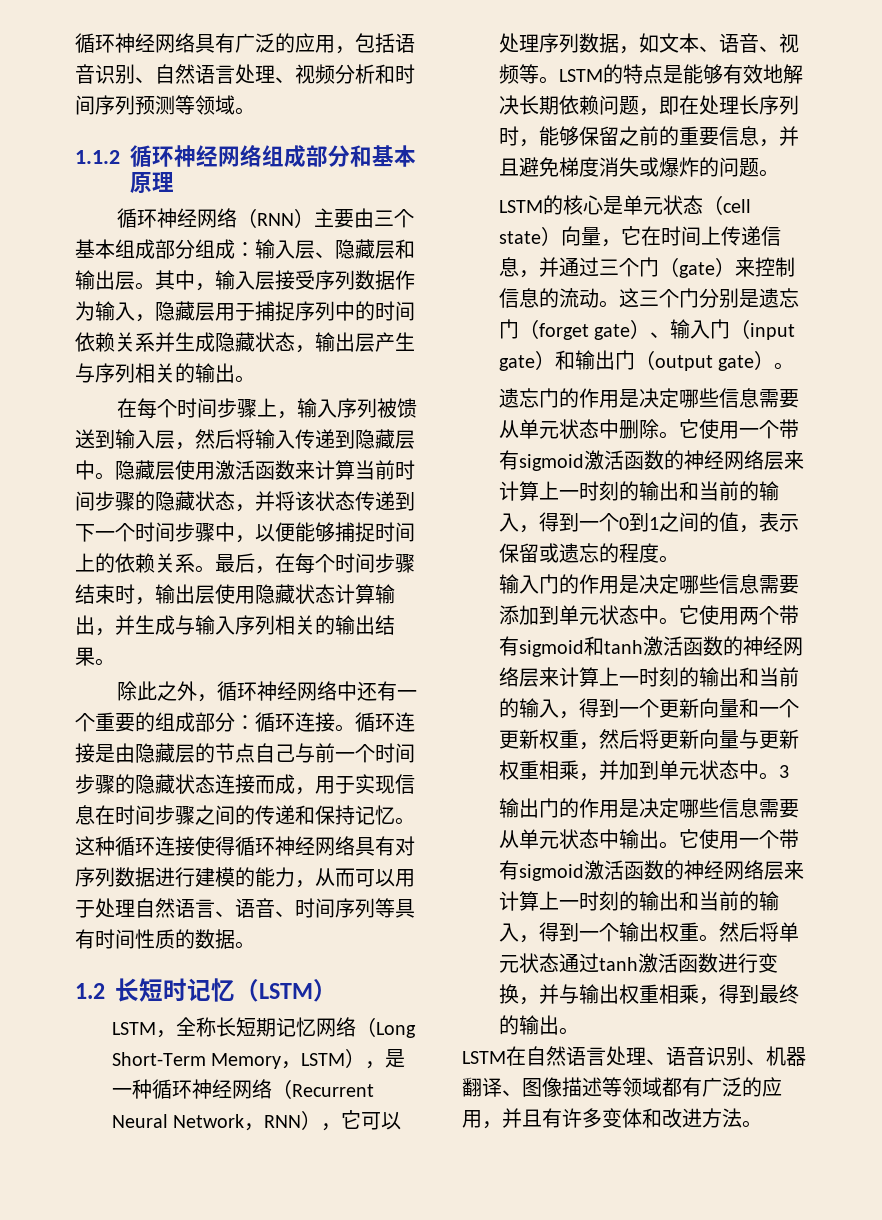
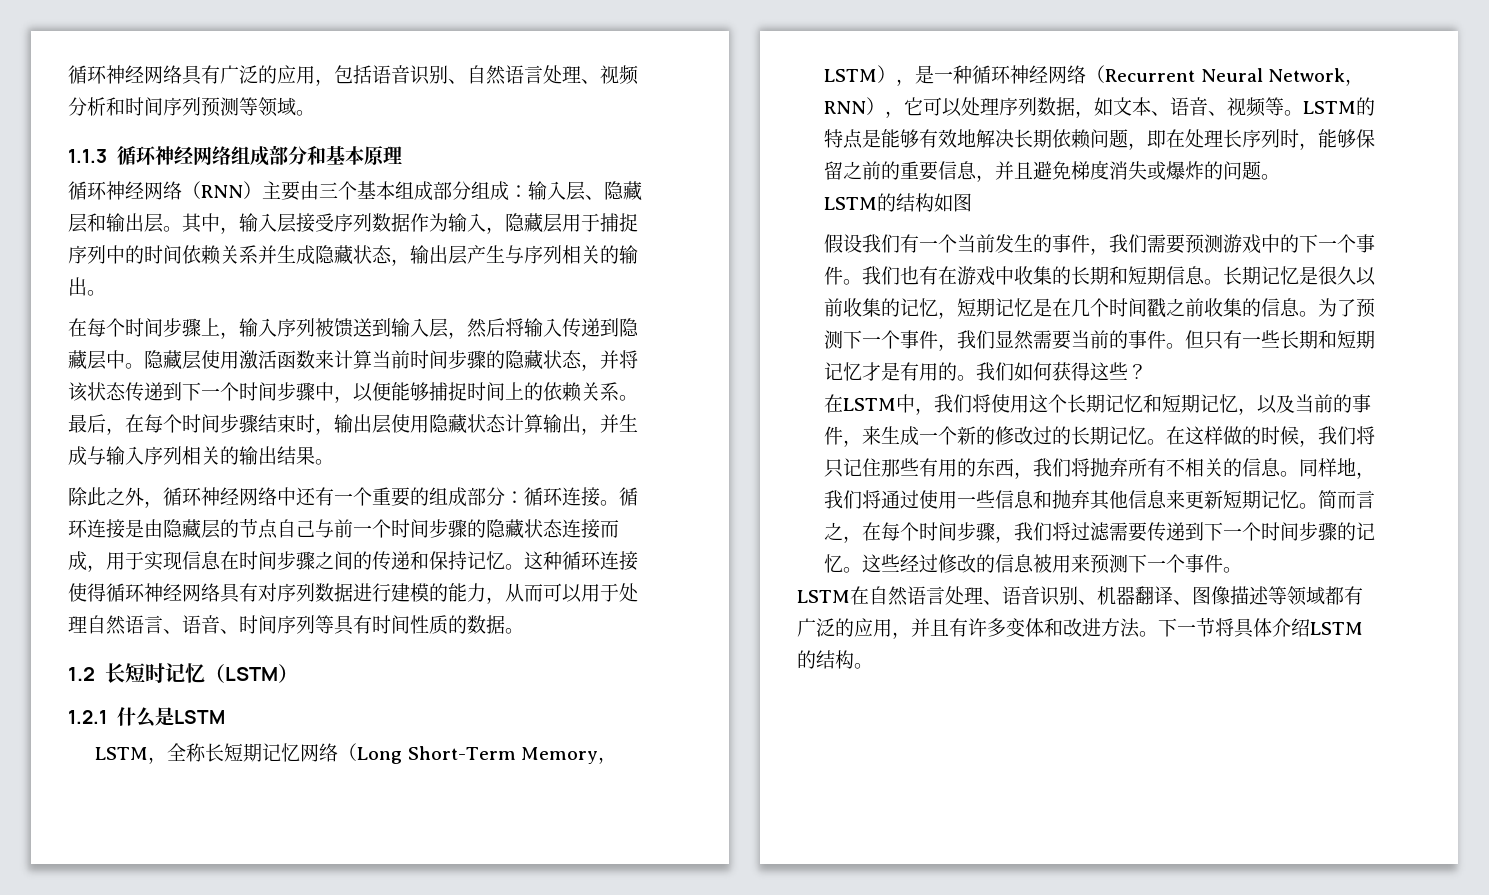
- 1.1.2循环神经网络组成部分和基本原理
+ 1.1.3循环神经网络组成部分和基本原理
+ 1.2.1什么是LSTM
- LSTM的核心是单元状态（cell state）向量，它在时间上传递信息，并通过三个门（gate）来控制信息的流动。这三个门分别是遗忘门（forget gate）、输入门（input gate）和输出门（output gate）。
- 遗忘门的作用是决定哪些信息需要从单元状态中删除。它使用一个带有sigmoid激活函数的神经网络层来计算上一时刻的输出和当前的输入，得到一个0到1之间的值，表示保留或遗忘的程度。
- 输入门的作用是决定哪些信息需要添加到单元状态中。它使用两个带有sigmoid和tanh激活函数的神经网络层来计算上一时刻的输出和当前的输入，得到一个更新向量和一个更新权重，然后将更新向量与更新权重相乘，并加到单元状态中。3
- 输出门的作用是决定哪些信息需要从单元状态中输出。它使用一个带有sigmoid激活函数的神经网络层来计算上一时刻的输出和当前的输入，得到一个输出权重。然后将单元状态通过tanh激活函数进行变换，并与输出权重相乘，得到最终的输出。
+ LSTM的结构如图
+ 假设我们有一个当前发生的事件，我们需要预测游戏中的下一个事件。我们也有在游戏中收集的长期和短期信息。长期记忆是很久以前收集的记忆，短期记忆是在几个时间戳之前收集的信息。为了预测下一个事件，我们显然需要当前的事件。但只有一些长期和短期记忆才是有用的。我们如何获得这些？
+ 在LSTM中，我们将使用这个长期记忆和短期记忆，以及当前的事件，来生成一个新的修改过的长期记忆。在这样做的时候，我们将只记住那些有用的东西，我们将抛弃所有不相关的信息。同样地，我们将通过使用一些信息和抛弃其他信息来更新短期记忆。简而言之，在每个时间步骤，我们将过滤需要传递到下一个时间步骤的记忆。这些经过修改的信息被用来预测下一个事件。
+ 下一节将具体介绍LSTM的结构。

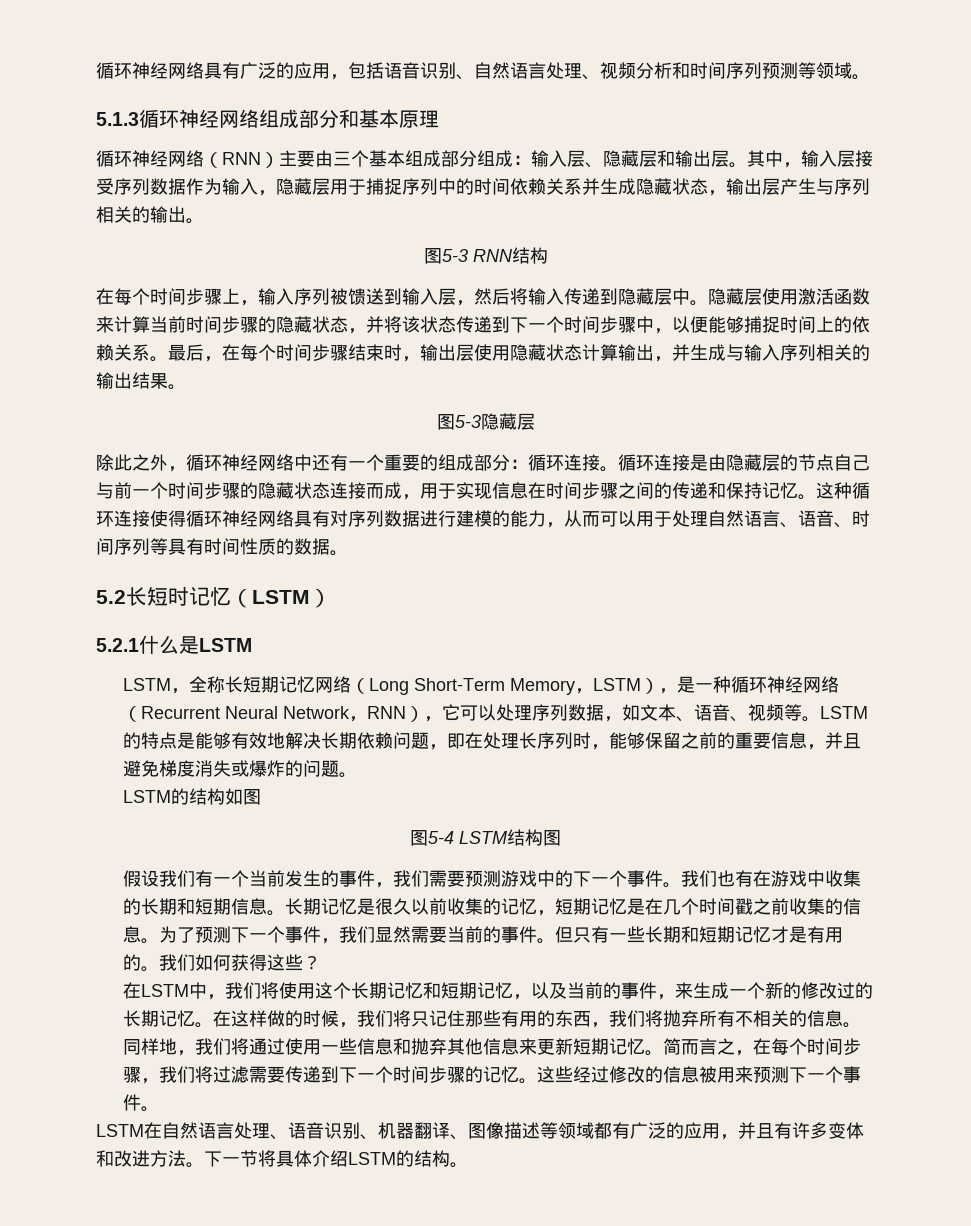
- 1.1.3循环神经网络组成部分和基本原理
+ 5.1.3循环神经网络组成部分和基本原理
+ 图5-3 RNN结构
+ 图5-3隐藏层
- 1.2长短时记忆（LSTM）
+ 5.2长短时记忆（LSTM）
- 1.2.1什么是LSTM
+ 5.2.1什么是LSTM
+ 图5-4 LSTM结构图

